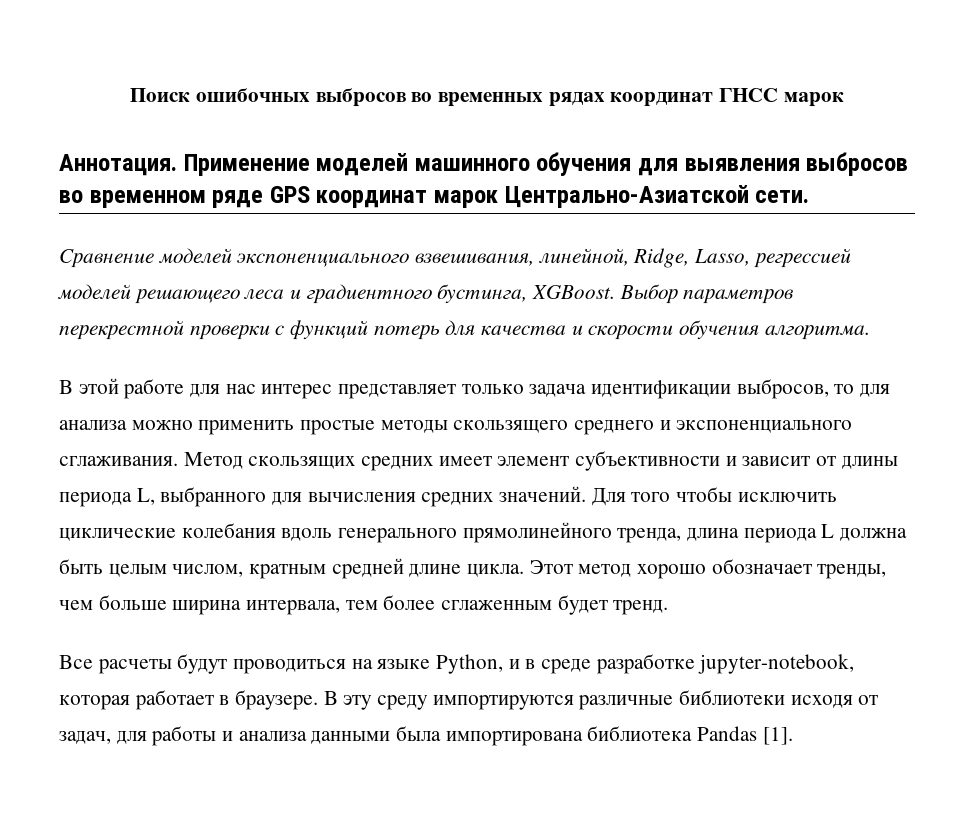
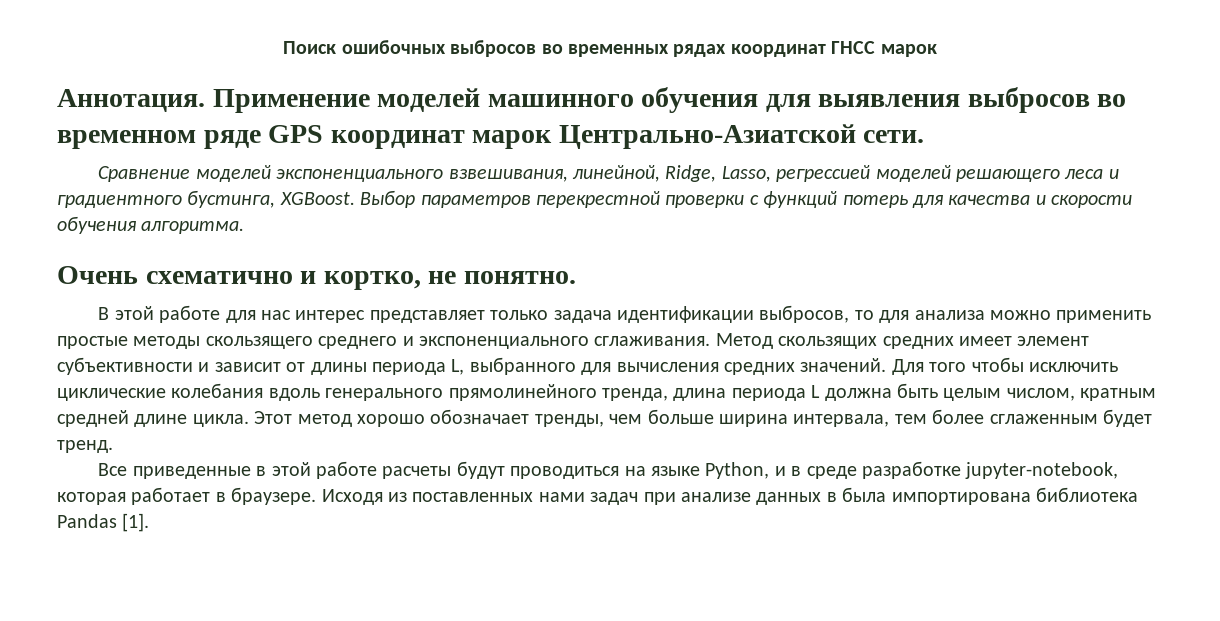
+ Очень схематично и кортко, не понятно.
- Все расчеты будут проводиться на языке Python, и в среде разработке jupyter-notebook, которая работает в браузере.
+ Все приведенные в этой работе расчеты будут проводиться на языке Python, и в среде разработке jupyter-notebook, которая работает в браузере.
- В эту среду импортируются различные библиотеки исходя от задач, для работы и анализа данными была импортирована библиотека Pandas [1].
+ Исходя из поставленных нами задач при анализе данных в была импортирована библиотека Pandas [1].

